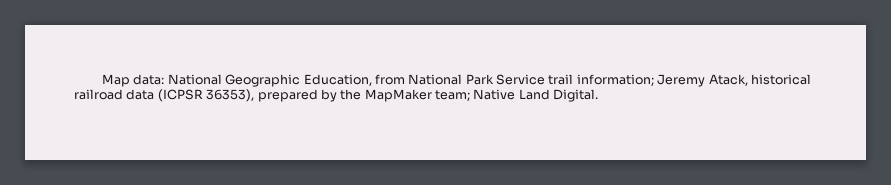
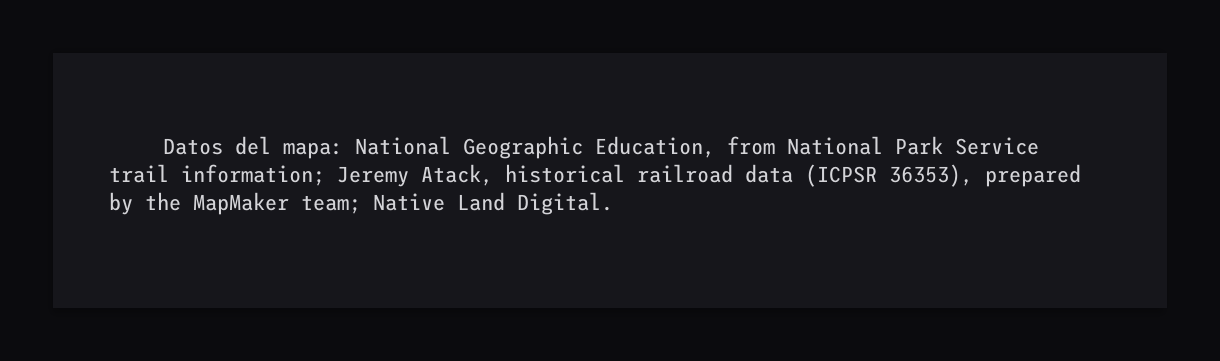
- Map data: National Geographic Education, from National Park Service trail information; Jeremy Atack, historical railroad data (ICPSR 36353), prepared by the MapMaker team; Native Land Digital.
+ Datos del mapa: National Geographic Education, from National Park Service trail information; Jeremy Atack, historical railroad data (ICPSR 36353), prepared by the MapMaker team; Native Land Digital.

